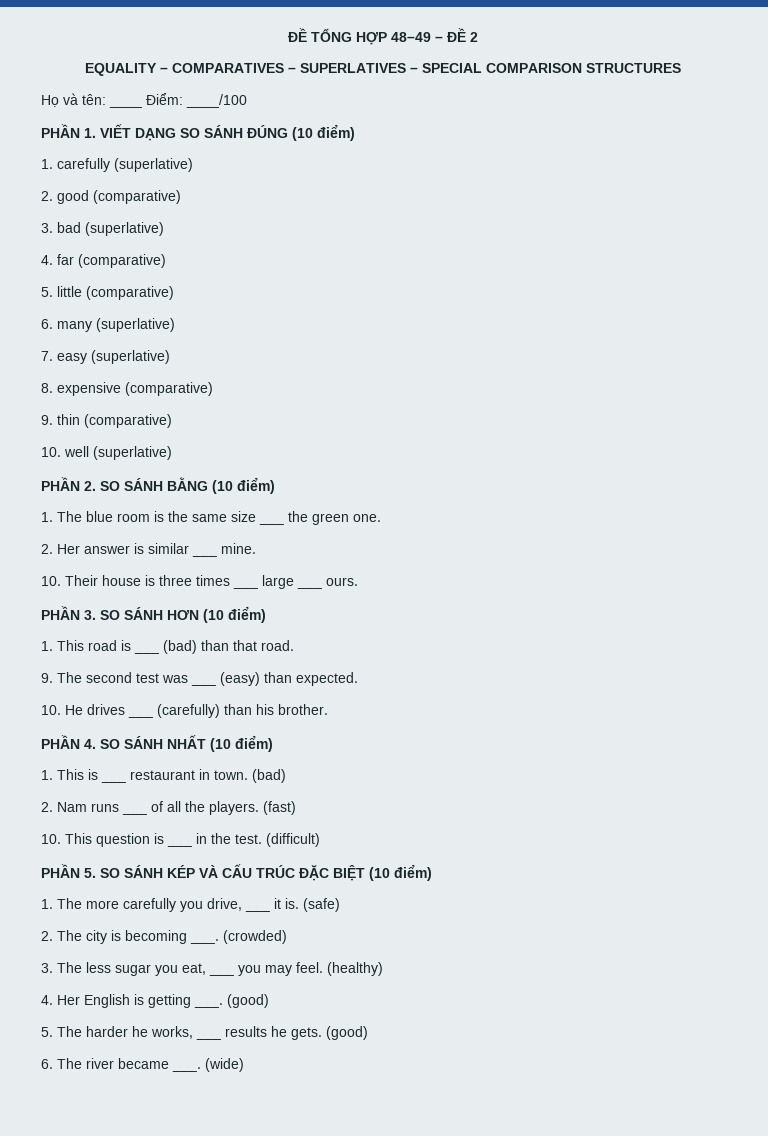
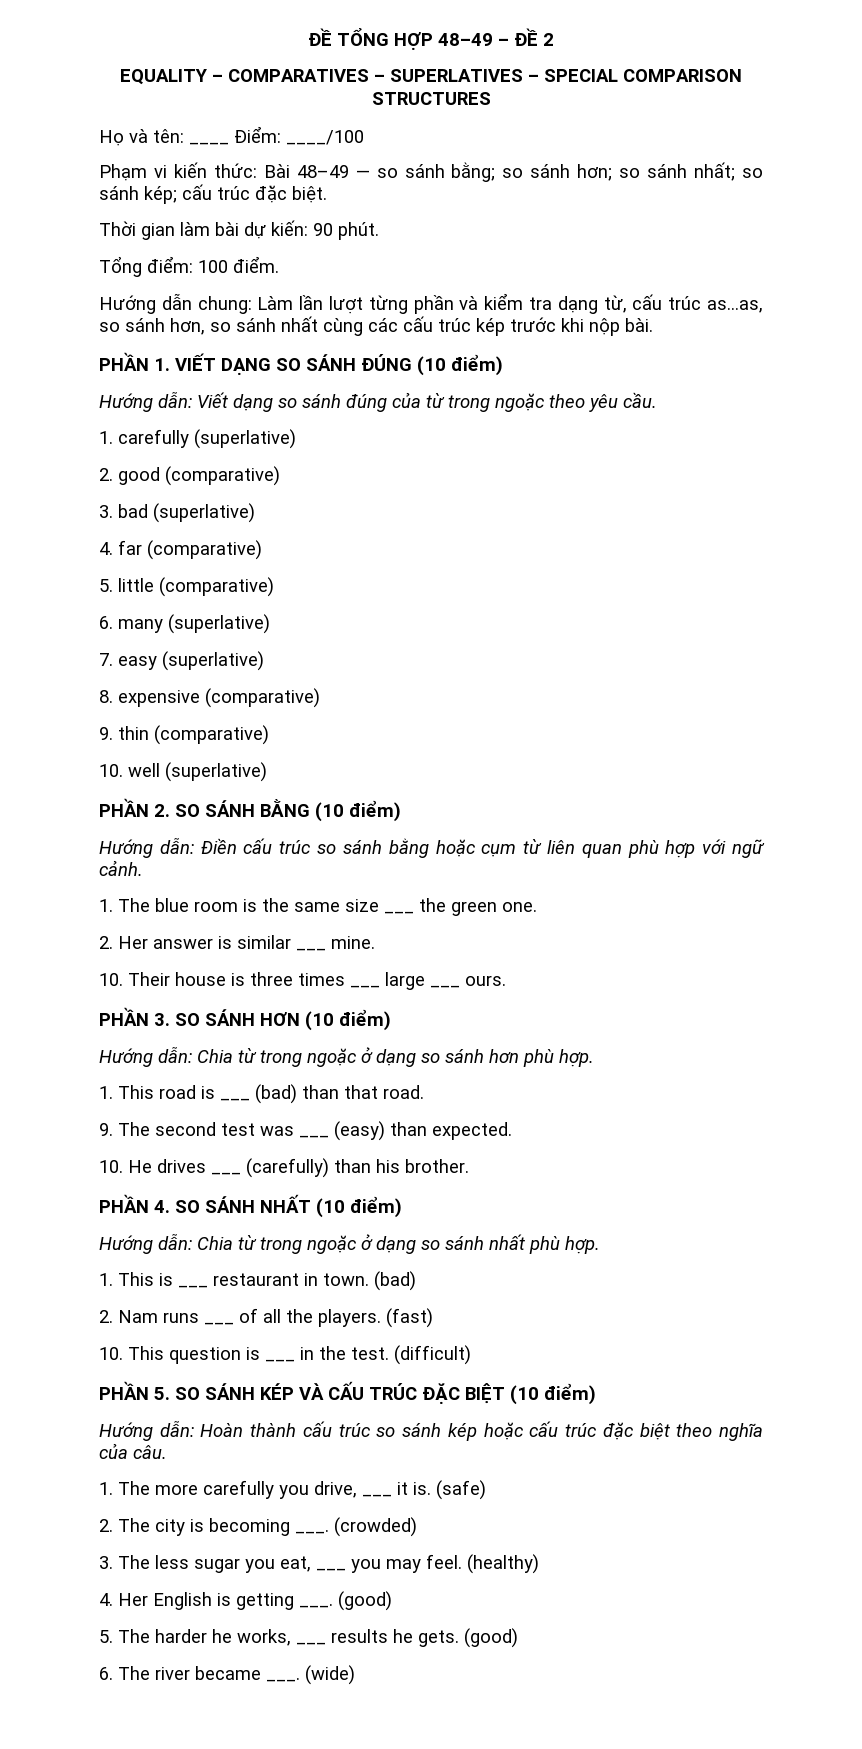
+ Phạm vi kiến thức: Bài 48–49 — so sánh bằng; so sánh hơn; so sánh nhất; so sánh kép; cấu trúc đặc biệt.
+ Thời gian làm bài dự kiến: 90 phút.
+ Tổng điểm: 100 điểm.
+ Hướng dẫn chung: Làm lần lượt từng phần và kiểm tra dạng từ, cấu trúc as...as, so sánh hơn, so sánh nhất cùng các cấu trúc kép trước khi nộp bài.
+ Hướng dẫn: Viết dạng so sánh đúng của từ trong ngoặc theo yêu cầu.
+ Hướng dẫn: Điền cấu trúc so sánh bằng hoặc cụm từ liên quan phù hợp với ngữ cảnh.
+ Hướng dẫn: Chia từ trong ngoặc ở dạng so sánh hơn phù hợp.
+ Hướng dẫn: Chia từ trong ngoặc ở dạng so sánh nhất phù hợp.
+ Hướng dẫn: Hoàn thành cấu trúc so sánh kép hoặc cấu trúc đặc biệt theo nghĩa của câu.

